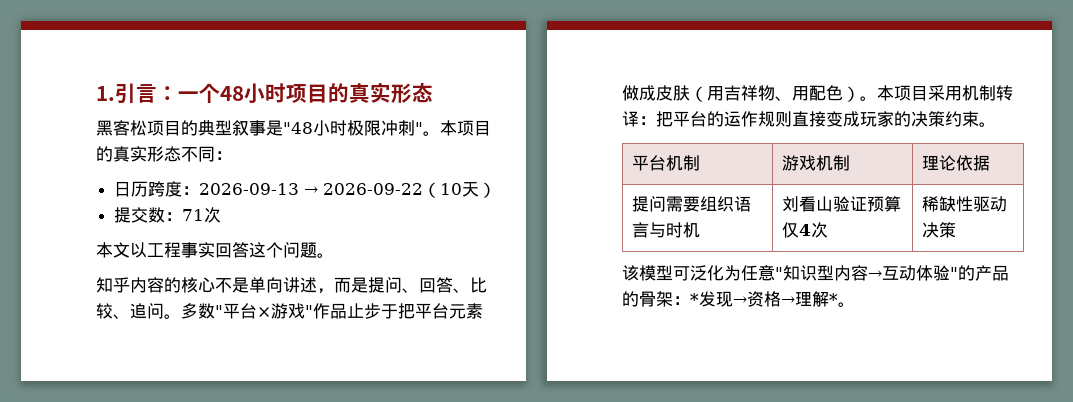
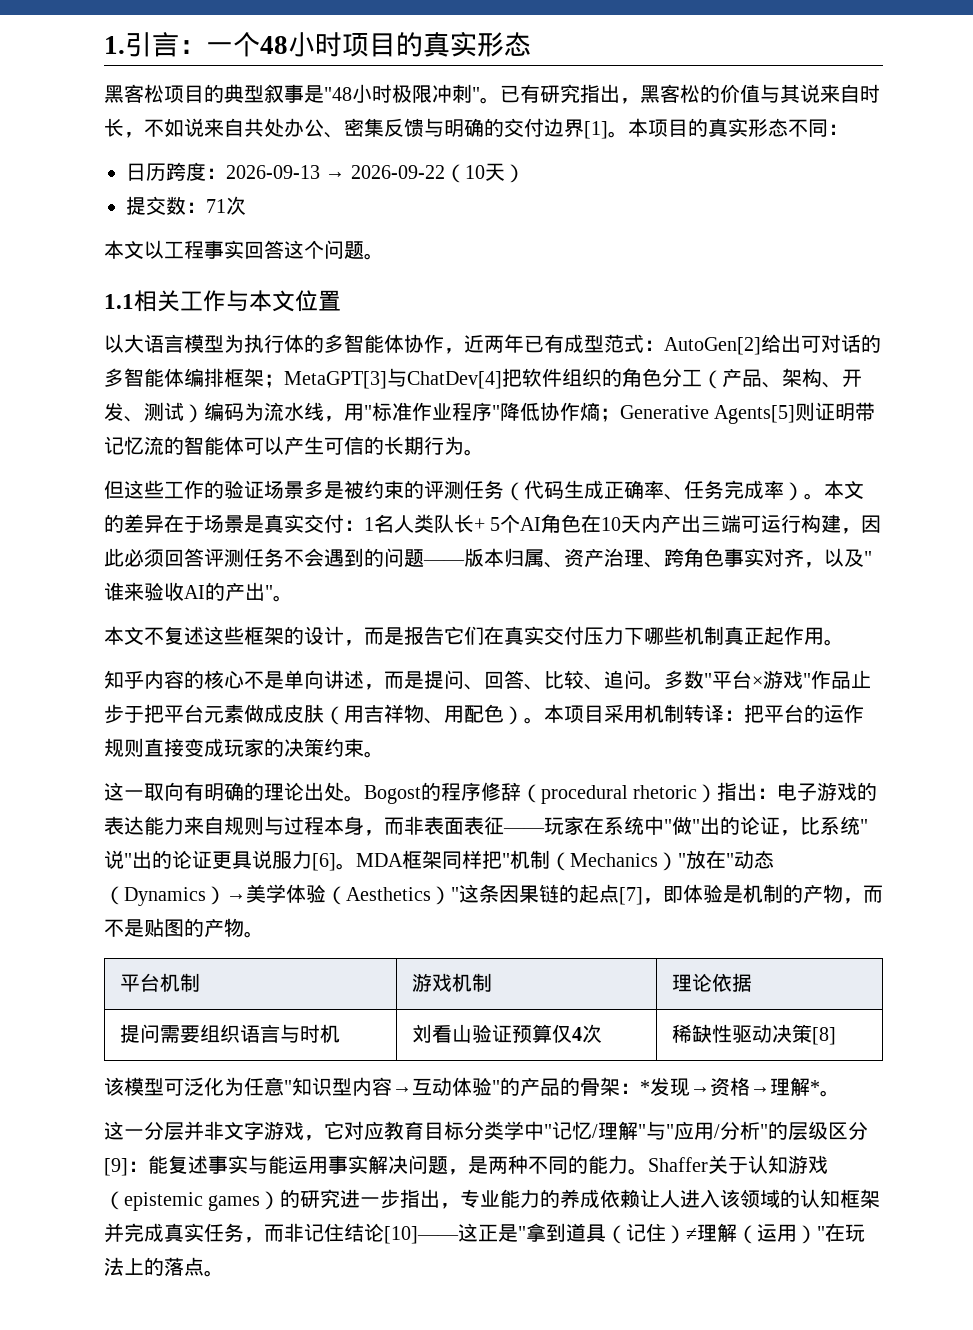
+ 已有研究指出，黑客松的价值与其说来自时长，不如说来自共处办公、密集反馈与明确的交付边界[1]。
+ 1.1相关工作与本文位置
+ 以大语言模型为执行体的多智能体协作，近两年已有成型范式：AutoGen[2]给出可对话的多智能体编排框架；MetaGPT[3]与ChatDev[4]把软件组织的角色分工（产品、架构、开发、测试）编码为流水线，用"标准作业程序"降低协作熵；Generative Agents[5]则证明带记忆流的智能体可以产生可信的长期行为。
+ 但这些工作的验证场景多是被约束的评测任务（代码生成正确率、任务完成率）。本文的差异在于场景是真实交付：1名人类队长+ 5个AI角色在10天内产出三端可运行构建，因此必须回答评测任务不会遇到的问题——版本归属、资产治理、跨角色事实对齐，以及"谁来验收AI的产出"。
+ 本文不复述这些框架的设计，而是报告它们在真实交付压力下哪些机制真正起作用。
+ 这一取向有明确的理论出处。Bogost的程序修辞（procedural rhetoric）指出：电子游戏的表达能力来自规则与过程本身，而非表面表征——玩家在系统中"做"出的论证，比系统"说"出的论证更具说服力[6]。MDA框架同样把"机制（Mechanics）"放在"动态（Dynamics）→美学体验（Aesthetics）"这条因果链的起点[7]，即体验是机制的产物，而不是贴图的产物。
- 提问需要组织语言与时机 | 刘看山验证预算仅4次 | 稀缺性驱动决策
+ 提问需要组织语言与时机 | 刘看山验证预算仅4次 | 稀缺性驱动决策[8]
+ 这一分层并非文字游戏，它对应教育目标分类学中"记忆/理解"与"应用/分析"的层级区分[9]：能复述事实与能运用事实解决问题，是两种不同的能力。Shaffer关于认知游戏（epistemic games）的研究进一步指出，专业能力的养成依赖让人进入该领域的认知框架并完成真实任务，而非记住结论[10]——这正是"拿到道具（记住）≠理解（运用）"在玩法上的落点。

